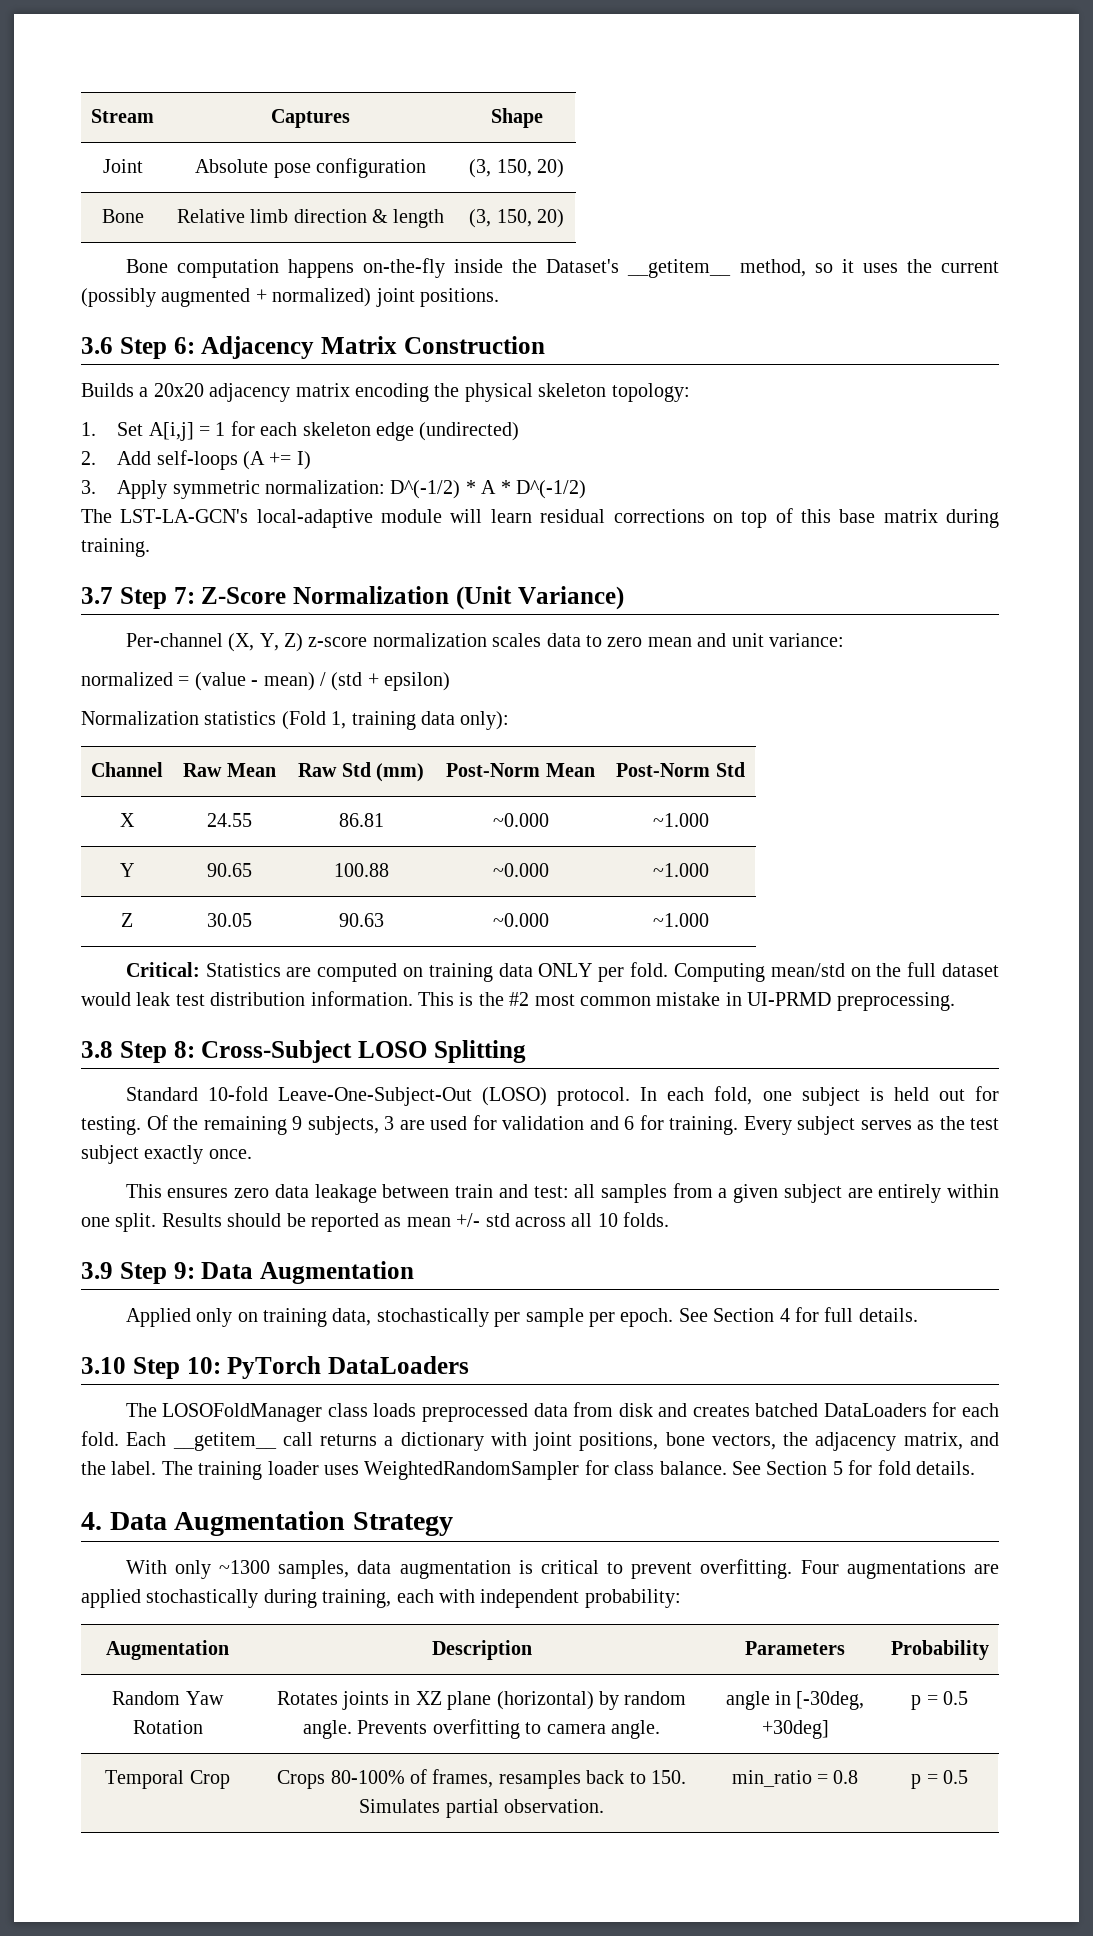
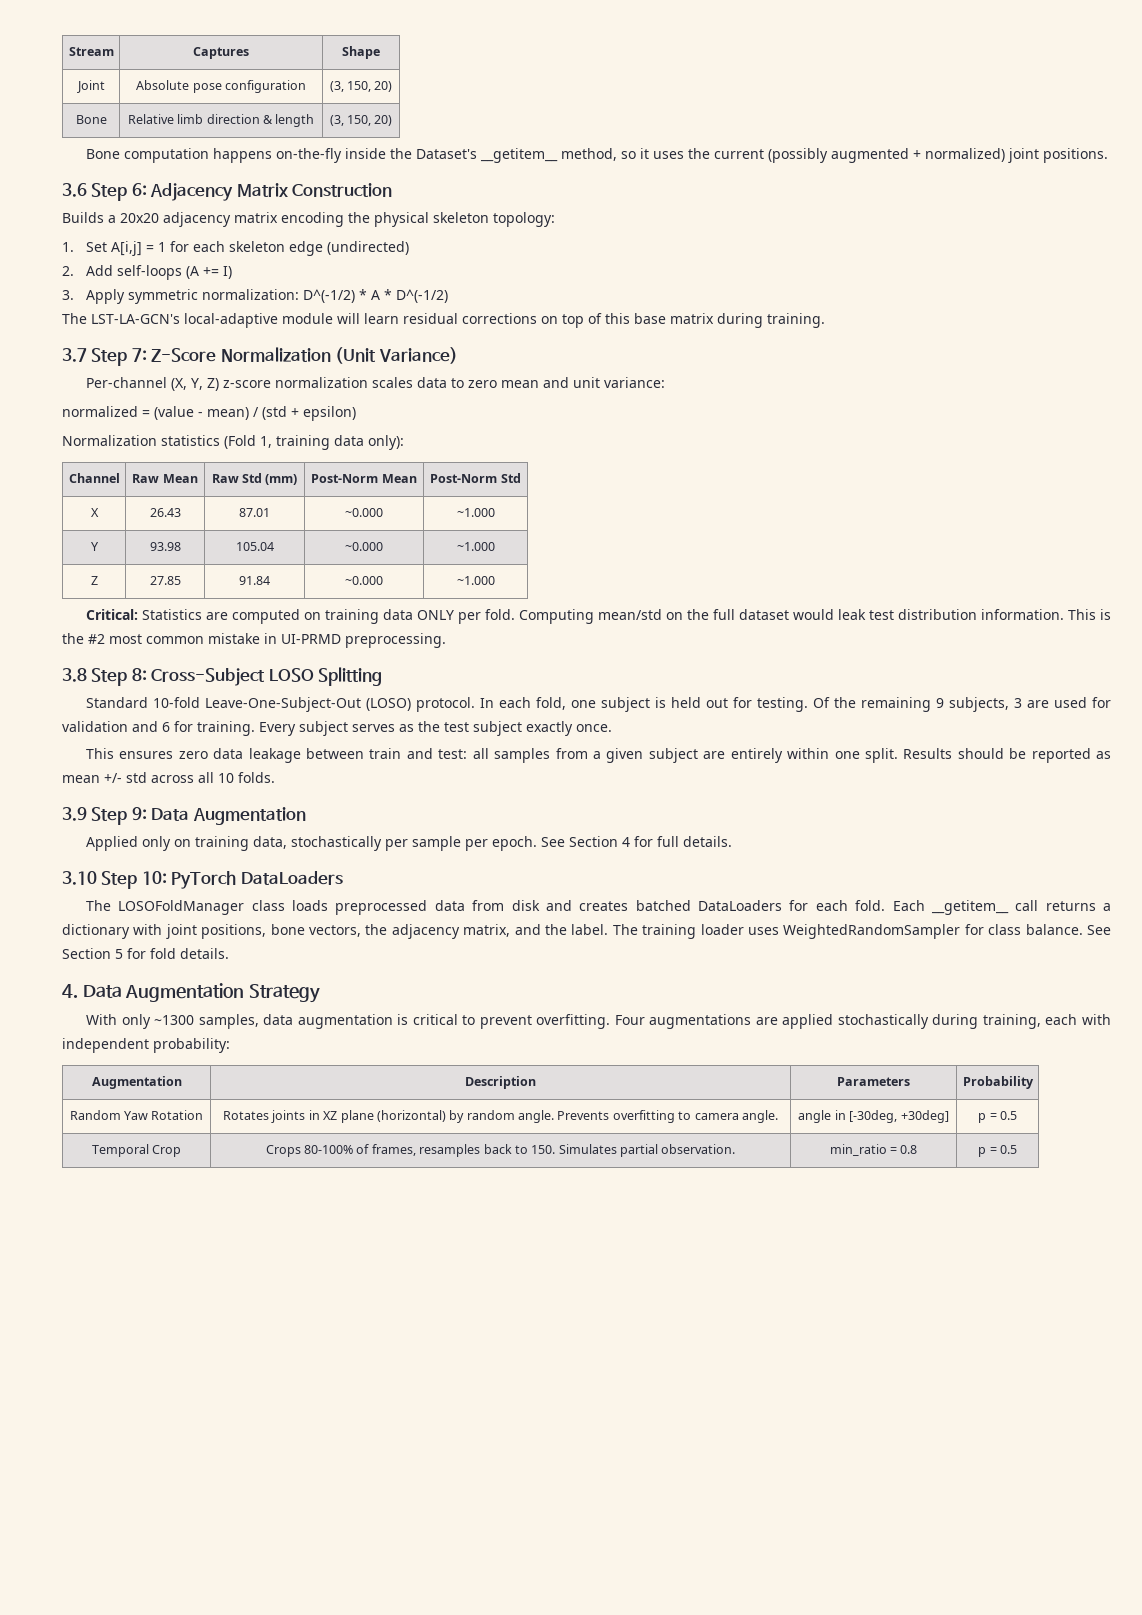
- X | 24.55 | 86.81 | ~0.000 | ~1.000
+ X | 26.43 | 87.01 | ~0.000 | ~1.000
- Y | 90.65 | 100.88 | ~0.000 | ~1.000
+ Y | 93.98 | 105.04 | ~0.000 | ~1.000
- Z | 30.05 | 90.63 | ~0.000 | ~1.000
+ Z | 27.85 | 91.84 | ~0.000 | ~1.000

